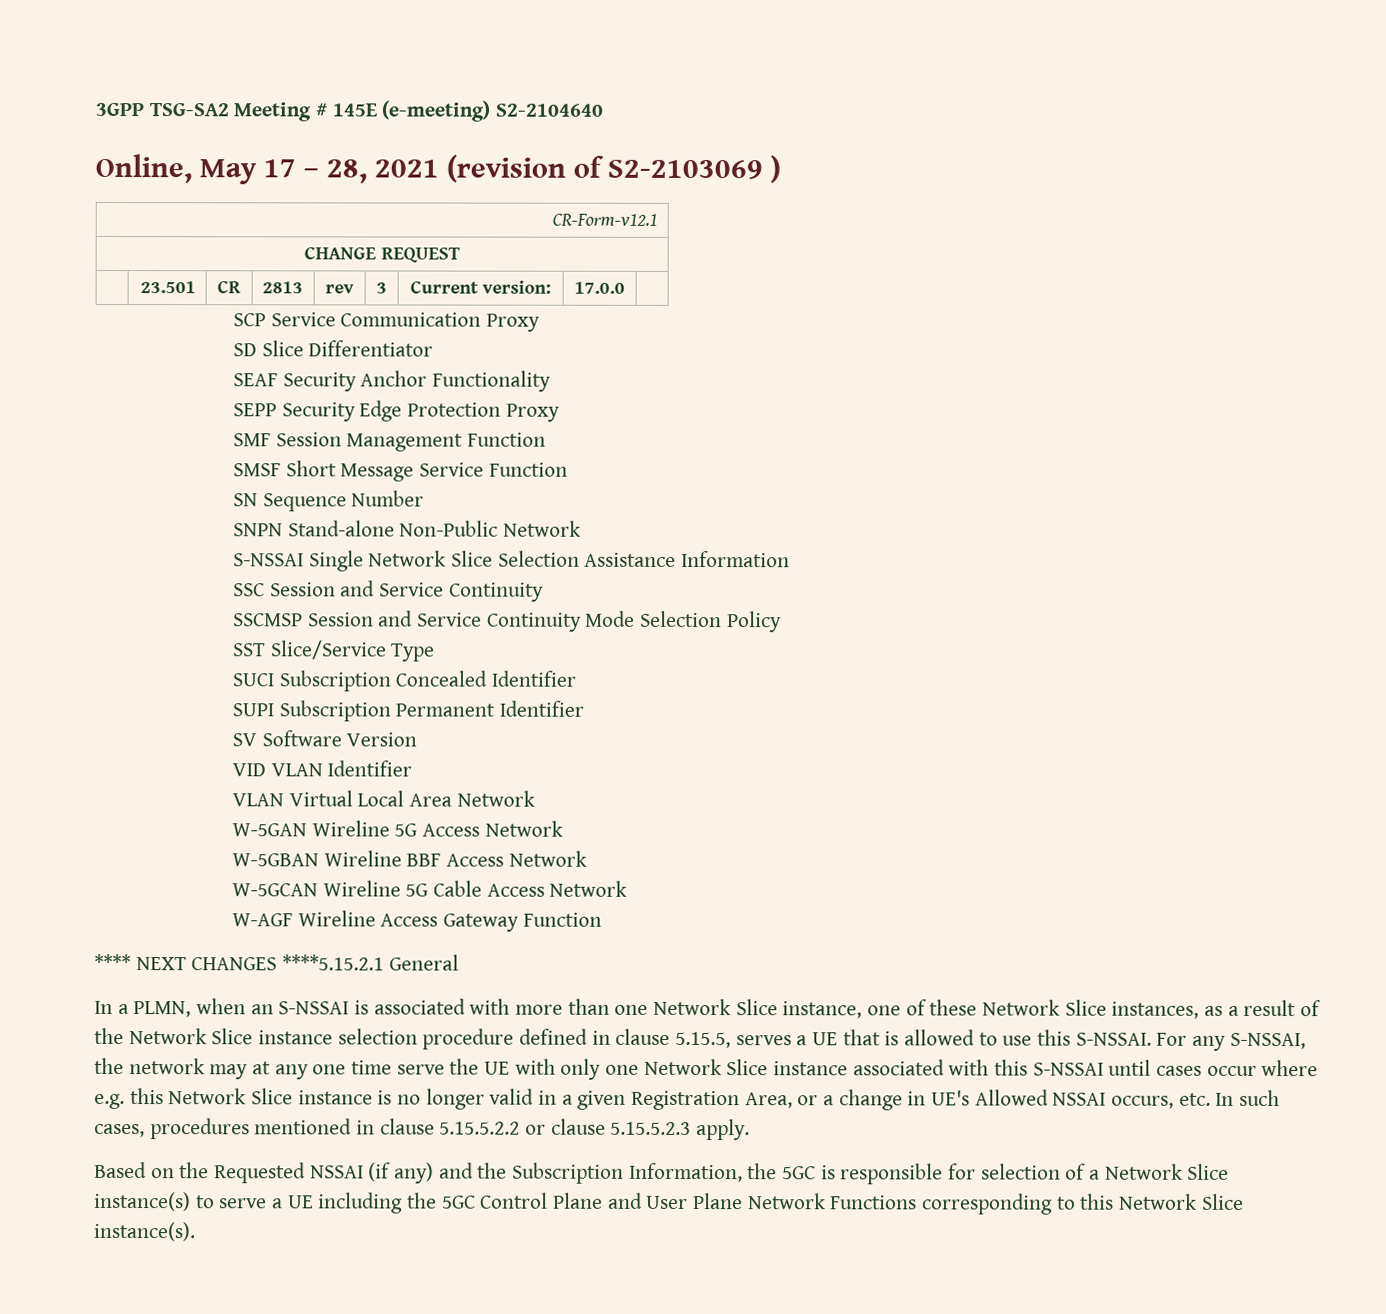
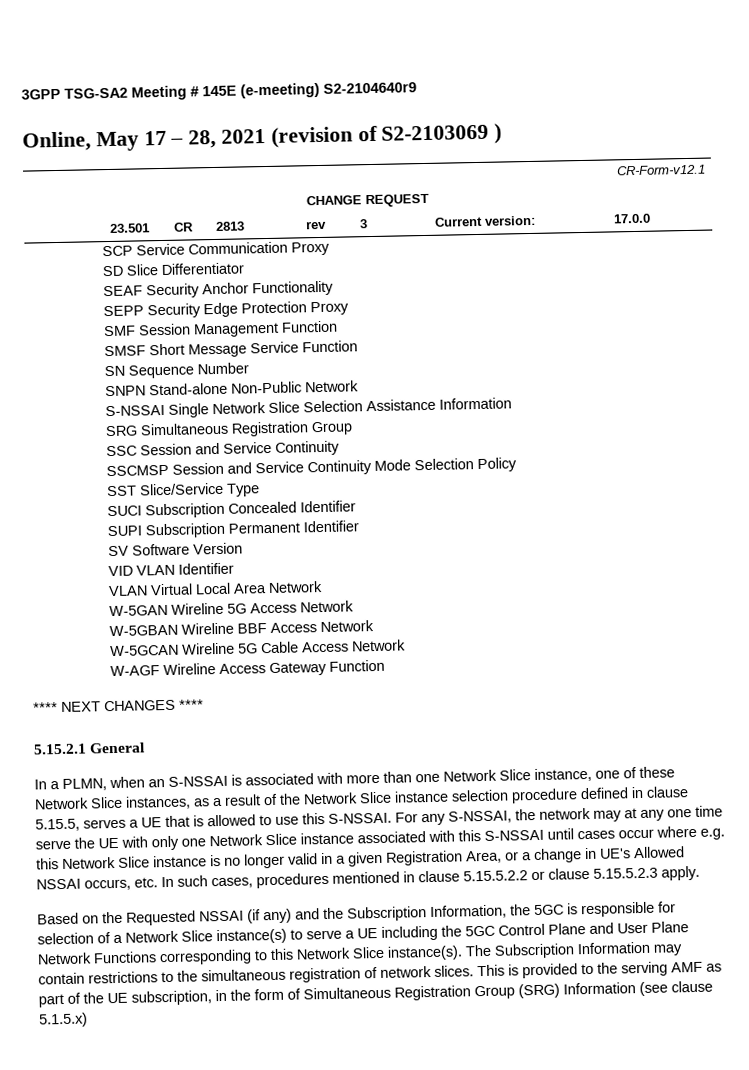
- 3GPP TSG-SA2 Meeting # 145E (e-meeting) S2-2104640
+ 3GPP TSG-SA2 Meeting # 145E (e-meeting) S2-2104640r9
+ SRG Simultaneous Registration Group
- **** NEXT CHANGES ****5.15.2.1 General
+ **** NEXT CHANGES ****
+ 5.15.2.1 General
+ The Subscription Information may contain restrictions to the simultaneous registration of network slices. This is provided to the serving AMF as part of the UE subscription, in the form of Simultaneous Registration Group (SRG) Information (see clause 5.1.5.x)

